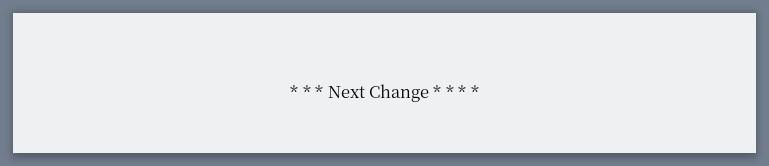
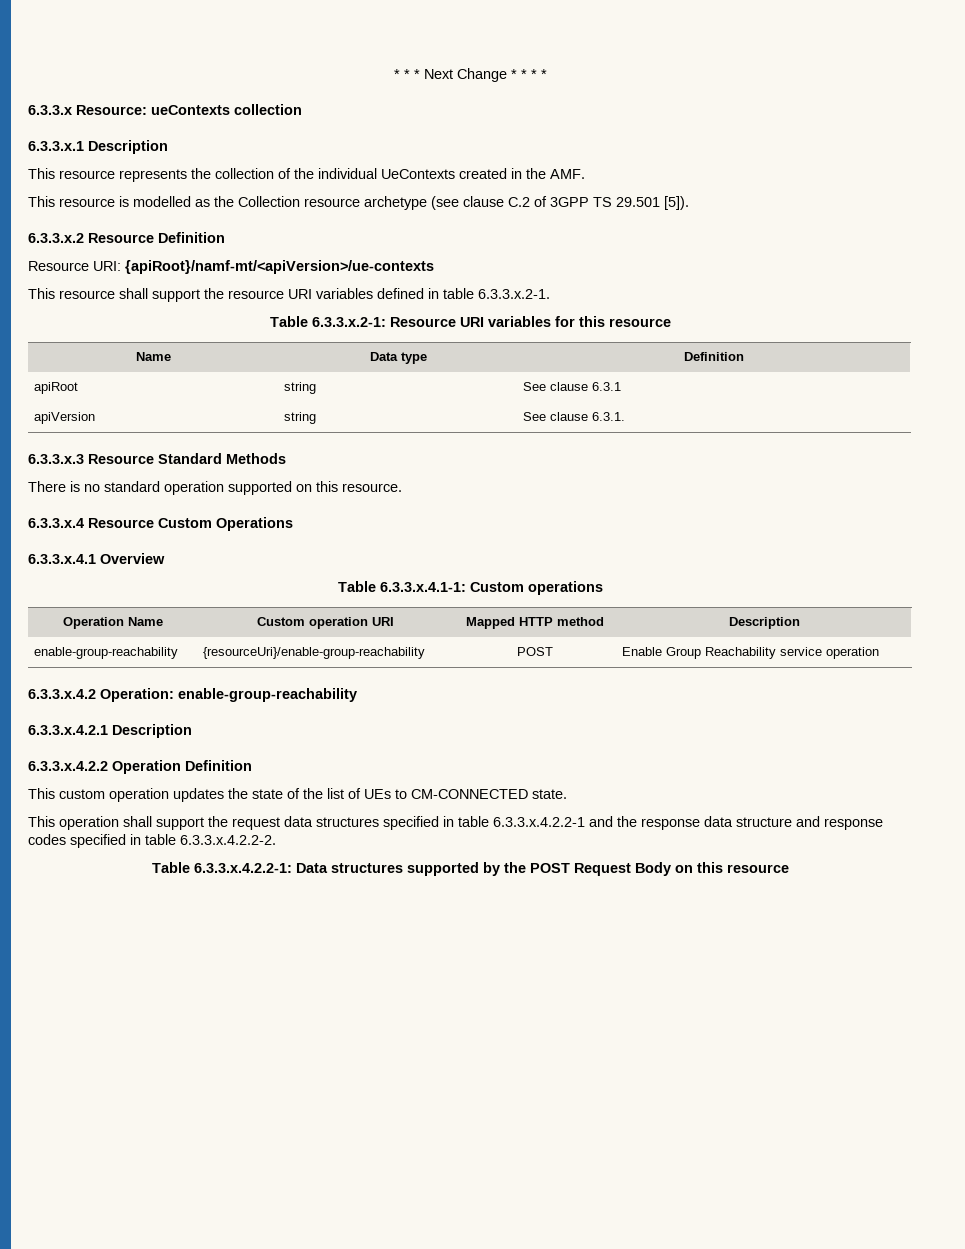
+ 6.3.3.x Resource: ueContexts collection
+ 6.3.3.x.1 Description
+ This resource represents the collection of the individual UeContexts created in the AMF.
+ This resource is modelled as the Collection resource archetype (see clause C.2 of 3GPP TS 29.501 [5]).
+ 6.3.3.x.2 Resource Definition
+ Resource URI: {apiRoot}/namf-mt/<apiVersion>/ue-contexts
+ This resource shall support the resource URI variables defined in table 6.3.3.x.2-1.
+ Table 6.3.3.x.2-1: Resource URI variables for this resource
+ Name | Data type | Definition
+ apiRoot | string | See clause 6.3.1
+ apiVersion | string | See clause 6.3.1.
+ 6.3.3.x.3 Resource Standard Methods
+ There is no standard operation supported on this resource.
+ 6.3.3.x.4 Resource Custom Operations
+ 6.3.3.x.4.1 Overview
+ Table 6.3.3.x.4.1-1: Custom operations
+ Operation Name | Custom operation URI | Mapped HTTP method | Description
+ enable-group-reachability | {resourceUri}/enable-group-reachability | POST | Enable Group Reachability service operation
+ 6.3.3.x.4.2 Operation: enable-group-reachability
+ 6.3.3.x.4.2.1 Description
+ 6.3.3.x.4.2.2 Operation Definition
+ This custom operation updates the state of the list of UEs to CM-CONNECTED state.
+ This operation shall support the request data structures specified in table 6.3.3.x.4.2.2-1 and the response data structure and response codes specified in table 6.3.3.x.4.2.2-2.
+ Table 6.3.3.x.4.2.2-1: Data structures supported by the POST Request Body on this resource

